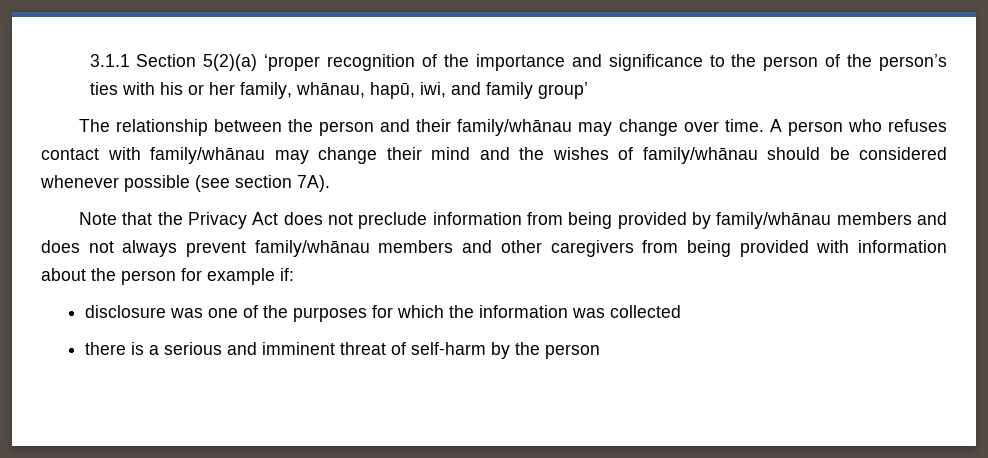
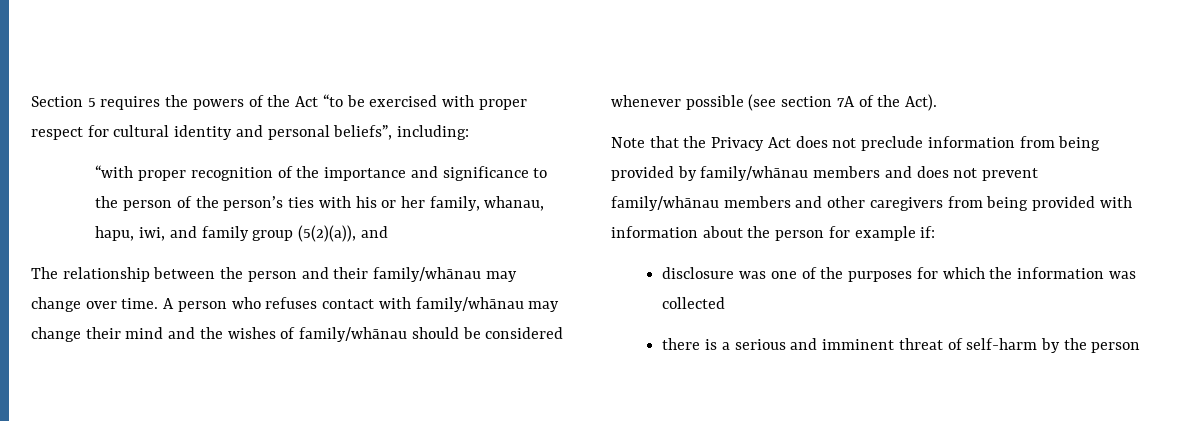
- 3.1.1 Section 5(2)(a) ‘proper recognition of the importance and significance to the person of the person’s ties with his or her family, whānau, hapū, iwi, and family group’
+ Section 5 requires the powers of the Act “to be exercised with proper respect for cultural identity and personal beliefs”, including:
+ “with proper recognition of the importance and significance to the person of the person’s ties with his or her family, whanau, hapu, iwi, and family group (5(2)(a)), and
- A person who refuses contact with family/whānau may change their mind and the wishes of family/whānau should be considered whenever possible (see section 7A).
+ A person who refuses contact with family/whānau may change their mind and the wishes of family/whānau should be considered whenever possible (see section 7A of the Act).
- Note that the Privacy Act does not preclude information from being provided by family/whānau members and does not always prevent family/whānau members and other caregivers from being provided with information about the person for example if:
+ Note that the Privacy Act does not preclude information from being provided by family/whānau members and does not prevent family/whānau members and other caregivers from being provided with information about the person for example if:

